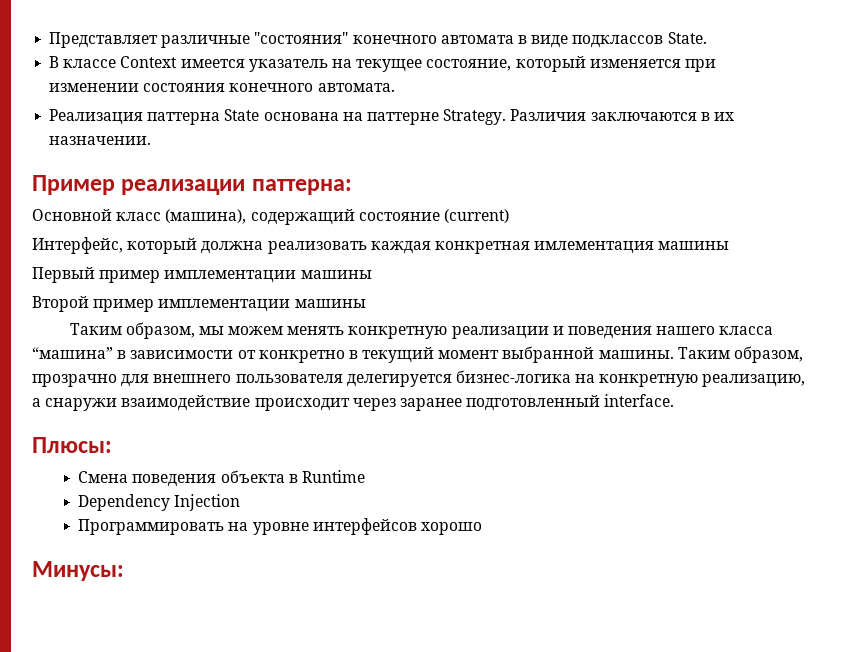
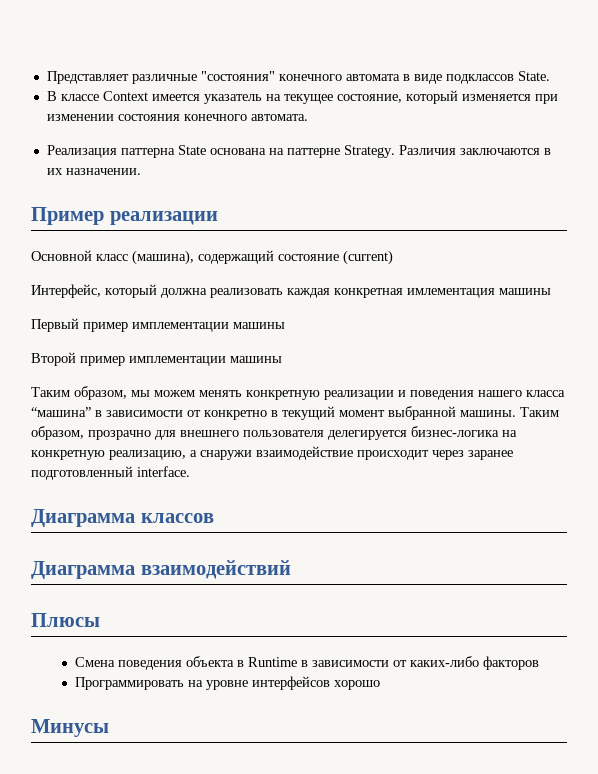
- Пример реализации паттерна:
+ Пример реализации
- Плюсы:
+ Диаграмма классов
+ Диаграмма взаимодействий
+ Плюсы
- Смена поведения объекта в Runtime
- Dependency Injection
+ Смена поведения объекта в Runtime в зависимости от каких-либо факторов
- Минусы:
+ Минусы

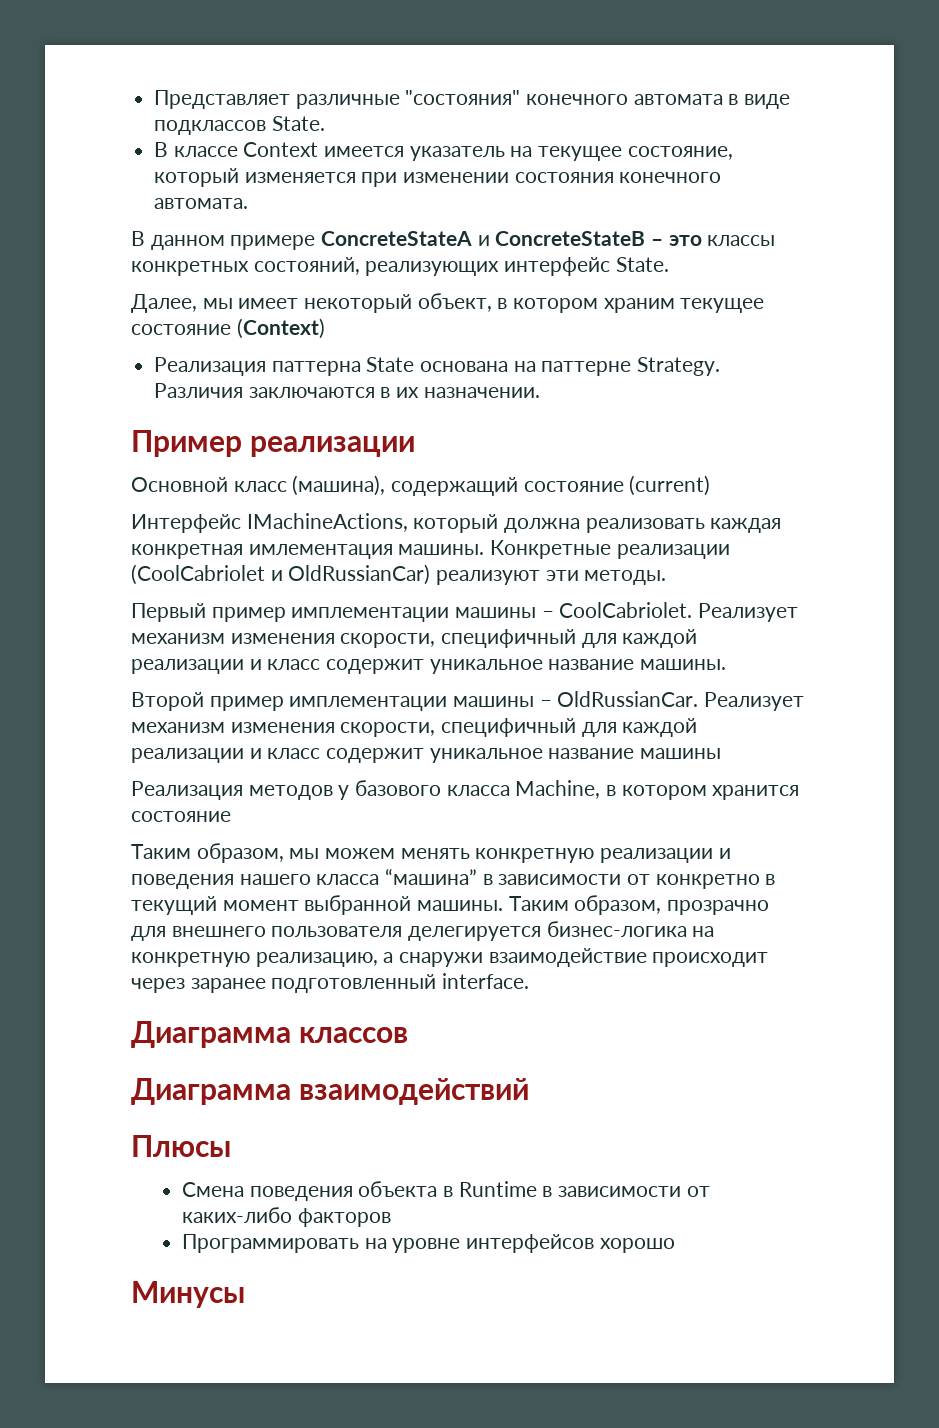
+ В данном примере ConcreteStateA и ConcreteStateB – это классы конкретных состояний, реализующих интерфейс State.
+ Далее, мы имеет некоторый объект, в котором храним текущее состояние (Context)
- Интерфейс, который должна реализовать каждая конкретная имлементация машины
- Первый пример имплементации машины
- Второй пример имплементации машины
+ Интерфейс IMachineActions, который должна реализовать каждая конкретная имлементация машины. Конкретные реализации (CoolCabriolet и OldRussianCar) реализуют эти методы.
+ Первый пример имплементации машины – CoolCabriolet. Реализует механизм изменения скорости, специфичный для каждой реализации и класс содержит уникальное название машины.
+ Второй пример имплементации машины – OldRussianCar. Реализует механизм изменения скорости, специфичный для каждой реализации и класс содержит уникальное название машины
+ Реализация методов у базового класса Machine, в котором хранится состояние

